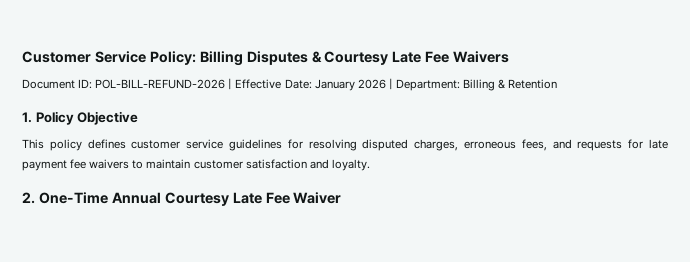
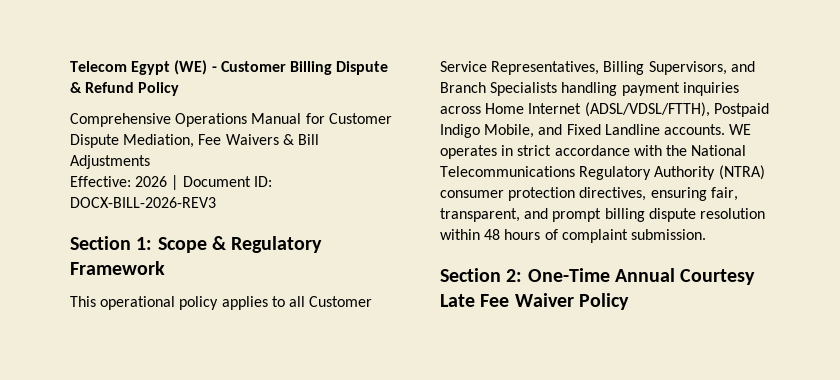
- Customer Service Policy: Billing Disputes & Courtesy Late Fee Waivers
- Document ID: POL-BILL-REFUND-2026 | Effective Date: January 2026 | Department: Billing & Retention
- 1. Policy Objective
- This policy defines customer service guidelines for resolving disputed charges, erroneous fees, and requests for late payment fee waivers to maintain customer satisfaction and loyalty.
- 2. One-Time Annual Courtesy Late Fee Waiver
+ Telecom Egypt (WE) - Customer Billing Dispute & Refund Policy
+ Comprehensive Operations Manual for Customer Dispute Mediation, Fee Waivers & Bill Adjustments
+ Effective: 2026 | Document ID: DOCX-BILL-2026-REV3
+ Section 1: Scope & Regulatory Framework
+ This operational policy applies to all Customer Service Representatives, Billing Supervisors, and Branch Specialists handling payment inquiries across Home Internet (ADSL/VDSL/FTTH), Postpaid Indigo Mobile, and Fixed Landline accounts. WE operates in strict accordance with the National Telecommunications Regulatory Authority (NTRA) consumer protection directives, ensuring fair, transparent, and prompt billing dispute resolution within 48 hours of complaint submission.
+ Section 2: One-Time Annual Courtesy Late Fee Waiver Policy

